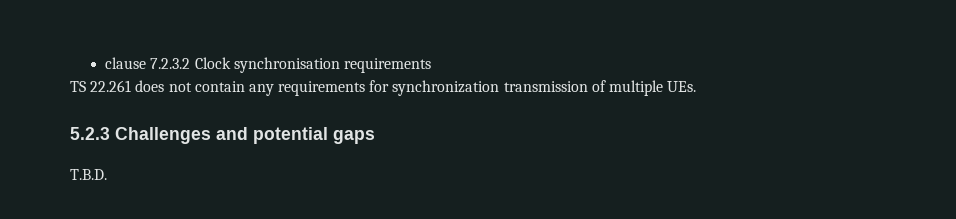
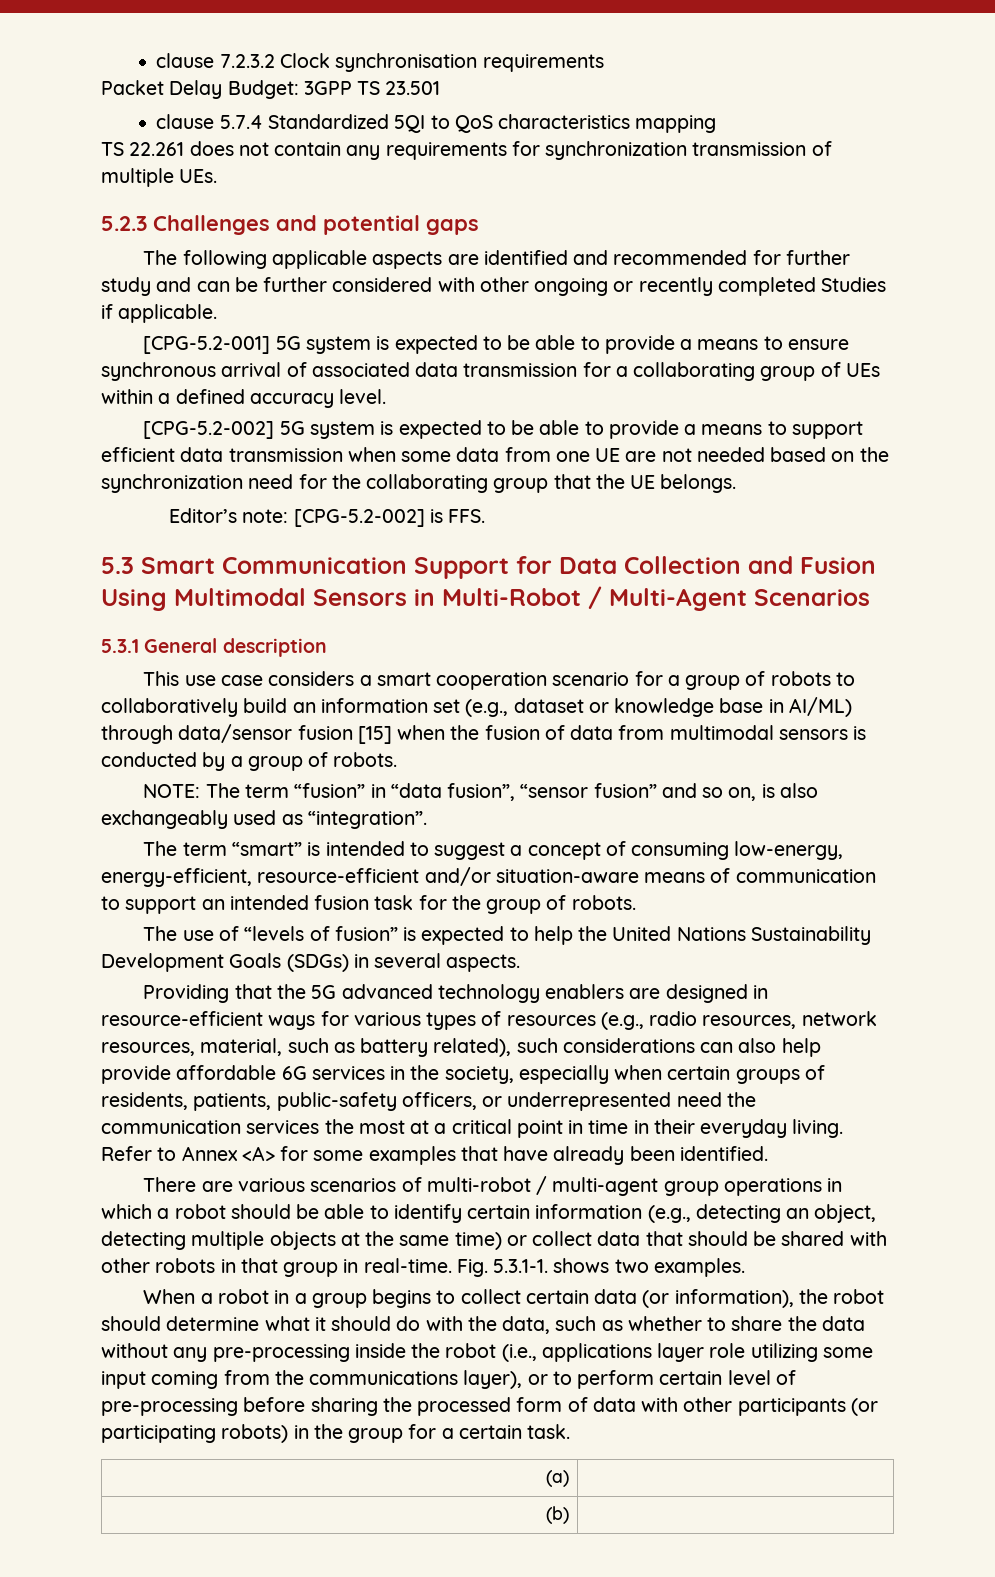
+ Packet Delay Budget: 3GPP TS 23.501
+ clause 5.7.4 Standardized 5QI to QoS characteristics mapping
- T.B.D.
+ The following applicable aspects are identified and recommended for further study and can be further considered with other ongoing or recently completed Studies if applicable.
+ [CPG-5.2-001] 5G system is expected to be able to provide a means to ensure synchronous arrival of associated data transmission for a collaborating group of UEs within a defined accuracy level.
+ [CPG-5.2-002] 5G system is expected to be able to provide a means to support efficient data transmission when some data from one UE are not needed based on the synchronization need for the collaborating group that the UE belongs.
+ Editor’s note: [CPG-5.2-002] is FFS.
+ 5.3 Smart Communication Support for Data Collection and Fusion Using Multimodal Sensors in Multi-Robot / Multi-Agent Scenarios
+ 5.3.1 General description
+ This use case considers a smart cooperation scenario for a group of robots to collaboratively build an information set (e.g., dataset or knowledge base in AI/ML) through data/sensor fusion [15] when the fusion of data from multimodal sensors is conducted by a group of robots.
+ NOTE: The term “fusion” in “data fusion”, “sensor fusion” and so on, is also exchangeably used as “integration”.
+ The term “smart” is intended to suggest a concept of consuming low-energy, energy-efficient, resource-efficient and/or situation-aware means of communication to support an intended fusion task for the group of robots.
+ The use of “levels of fusion” is expected to help the United Nations Sustainability Development Goals (SDGs) in several aspects.
+ Providing that the 5G advanced technology enablers are designed in resource-efficient ways for various types of resources (e.g., radio resources, network resources, material, such as battery related), such considerations can also help provide affordable 6G services in the society, especially when certain groups of residents, patients, public-safety officers, or underrepresented need the communication services the most at a critical point in time in their everyday living. Refer to Annex <A> for some examples that have already been identified.
+ There are various scenarios of multi-robot / multi-agent group operations in which a robot should be able to identify certain information (e.g., detecting an object, detecting multiple objects at the same time) or collect data that should be shared with other robots in that group in real-time. Fig. 5.3.1-1. shows two examples.
+ When a robot in a group begins to collect certain data (or information), the robot should determine what it should do with the data, such as whether to share the data without any pre-processing inside the robot (i.e., applications layer role utilizing some input coming from the communications layer), or to perform certain level of pre-processing before sharing the processed form of data with other participants (or participating robots) in the group for a certain task.
+ (a) |
+ (b) |

